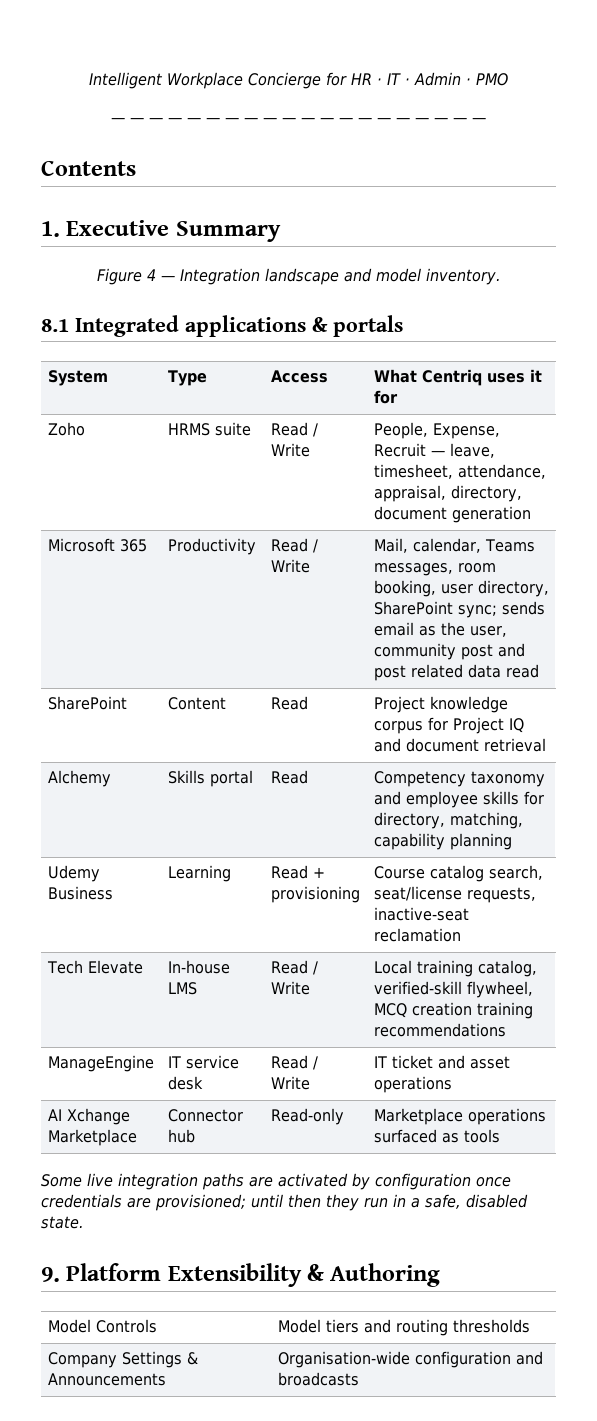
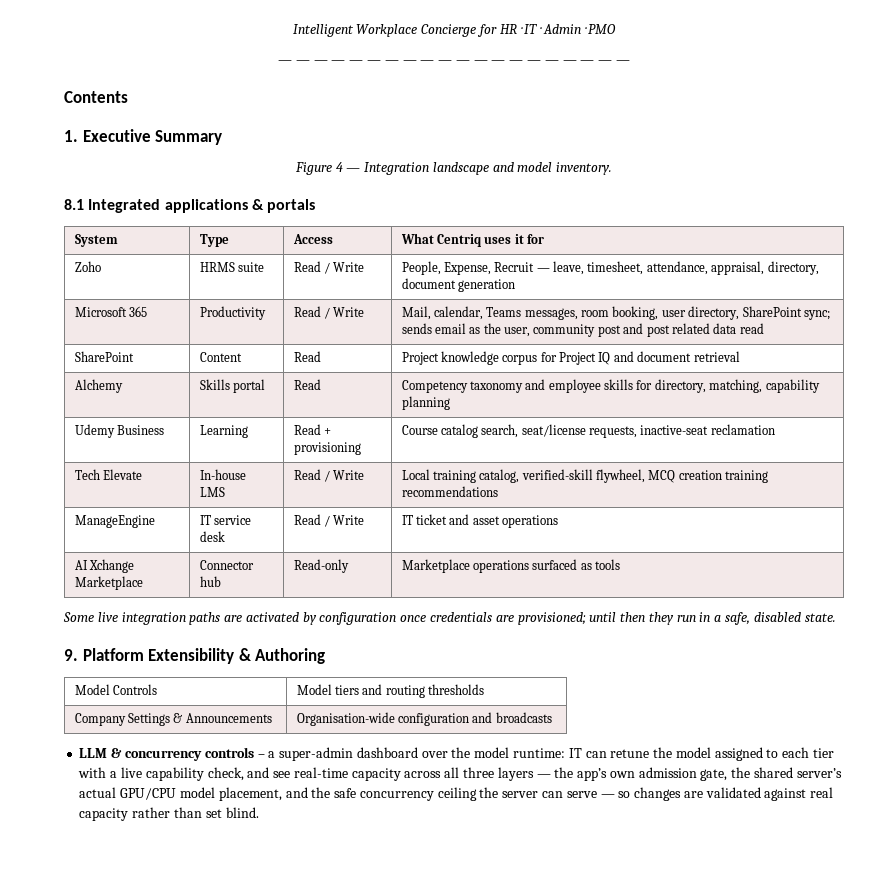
+ LLM & concurrency controls – a super-admin dashboard over the model runtime: IT can retune the model assigned to each tier with a live capability check, and see real-time capacity across all three layers — the app’s own admission gate, the shared server’s actual GPU/CPU model placement, and the safe concurrency ceiling the server can serve — so changes are validated against real capacity rather than set blind.

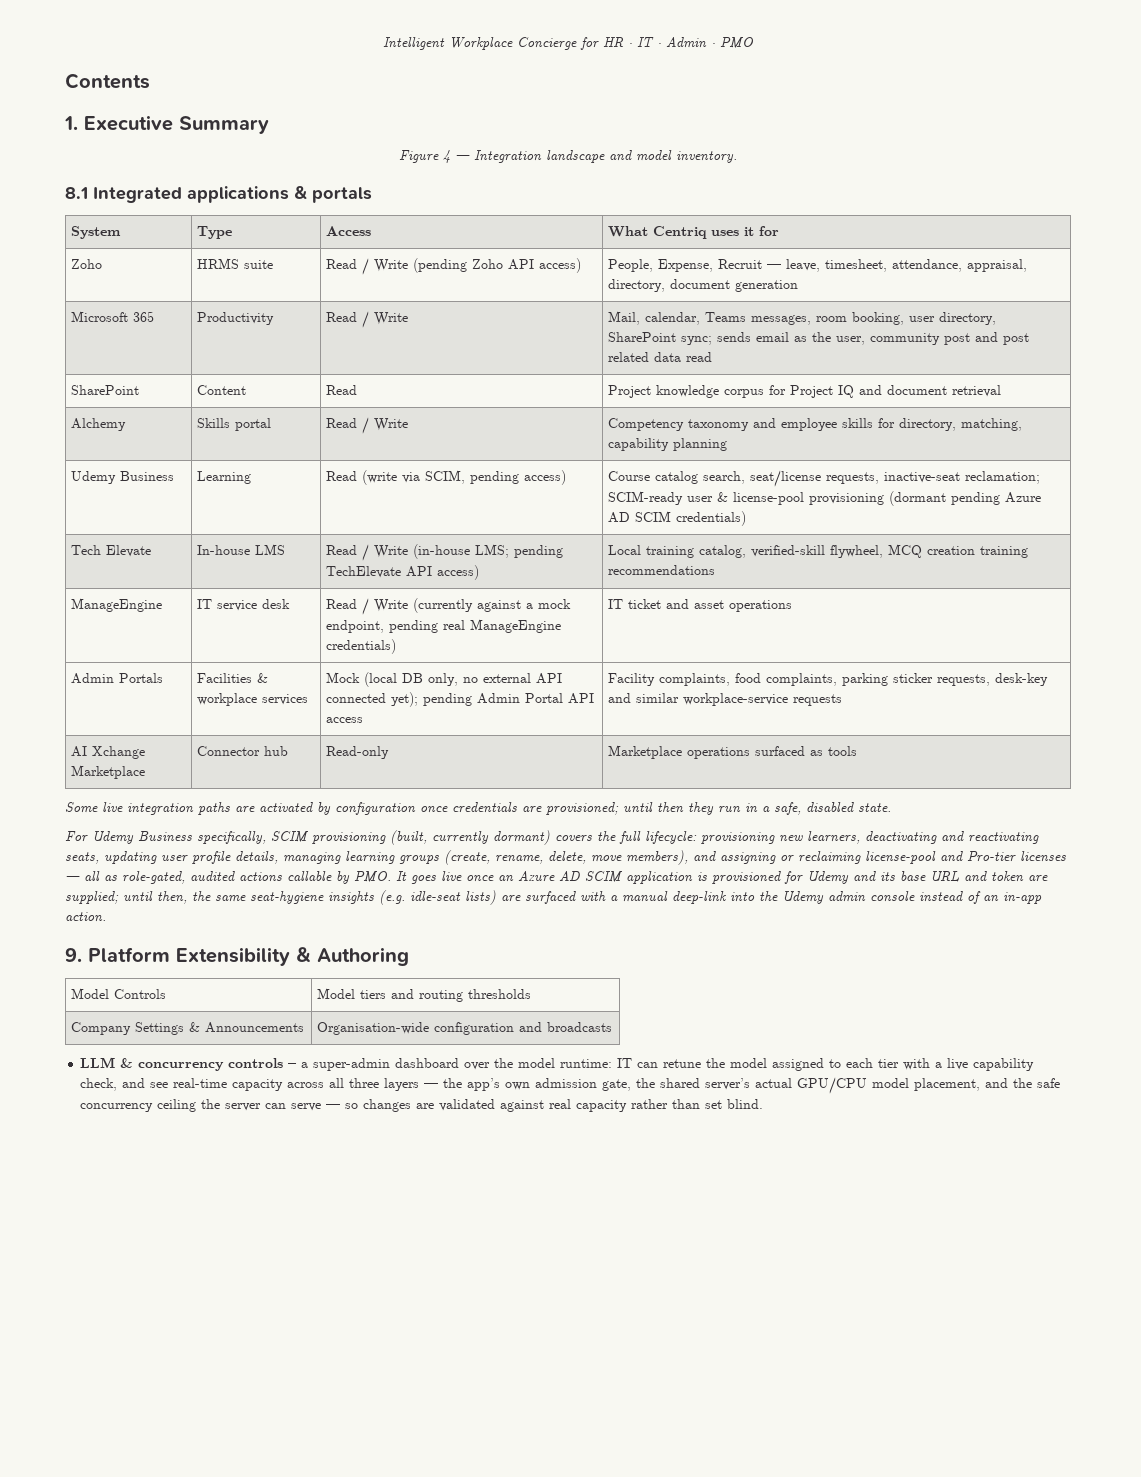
- — — — — — — — — — — — — — — — — — — — —
- Zoho | HRMS suite | Read / Write | People, Expense, Recruit — leave, timesheet, attendance, appraisal, directory, document generation
+ Zoho | HRMS suite | Read / Write (pending Zoho API access) | People, Expense, Recruit — leave, timesheet, attendance, appraisal, directory, document generation
- Alchemy | Skills portal | Read | Competency taxonomy and employee skills for directory, matching, capability planning
+ Alchemy | Skills portal | Read / Write | Competency taxonomy and employee skills for directory, matching, capability planning
- Udemy Business | Learning | Read + provisioning | Course catalog search, seat/license requests, inactive-seat reclamation
+ Udemy Business | Learning | Read (write via SCIM, pending access) | Course catalog search, seat/license requests, inactive-seat reclamation; SCIM-ready user & license-pool provisioning (dormant pending Azure AD SCIM credentials)
- Tech Elevate | In-house LMS | Read / Write | Local training catalog, verified-skill flywheel, MCQ creation training recommendations
+ Tech Elevate | In-house LMS | Read / Write (in-house LMS; pending TechElevate API access) | Local training catalog, verified-skill flywheel, MCQ creation training recommendations
- ManageEngine | IT service desk | Read / Write | IT ticket and asset operations
+ ManageEngine | IT service desk | Read / Write (currently against a mock endpoint, pending real ManageEngine credentials) | IT ticket and asset operations
+ Admin Portals | Facilities & workplace services | Mock (local DB only, no external API connected yet); pending Admin Portal API access | Facility complaints, food complaints, parking sticker requests, desk-key and similar workplace-service requests
+ For Udemy Business specifically, SCIM provisioning (built, currently dormant) covers the full lifecycle: provisioning new learners, deactivating and reactivating seats, updating user profile details, managing learning groups (create, rename, delete, move members), and assigning or reclaiming license-pool and Pro-tier licenses — all as role-gated, audited actions callable by PMO. It goes live once an Azure AD SCIM application is provisioned for Udemy and its base URL and token are supplied; until then, the same seat-hygiene insights (e.g. idle-seat lists) are surfaced with a manual deep-link into the Udemy admin console instead of an in-app action.

